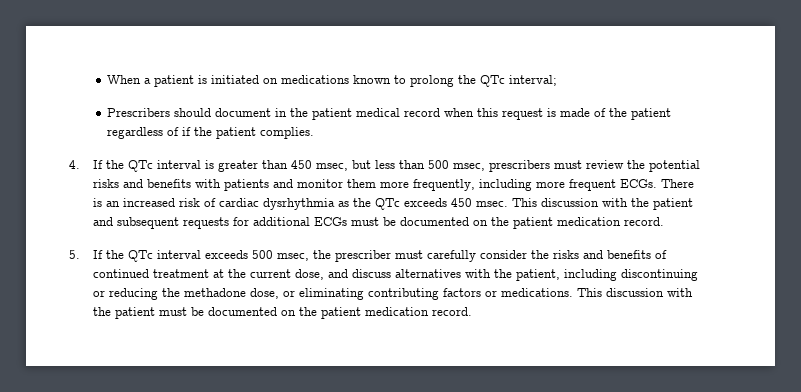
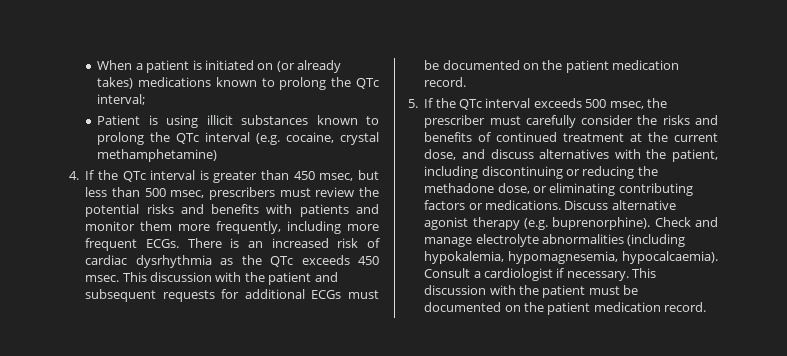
- When a patient is initiated on medications known to prolong the QTc interval;
+ When a patient is initiated on (or already takes) medications known to prolong the QTc interval;
- Prescribers should document in the patient medical record when this request is made of the patient regardless of if the patient complies.
+ Patient is using illicit substances known to prolong the QTc interval (e.g. cocaine, crystal methamphetamine)
+ Discuss alternative agonist therapy (e.g. buprenorphine). Check and manage electrolyte abnormalities (including hypokalemia, hypomagnesemia, hypocalcaemia). Consult a cardiologist if necessary.

